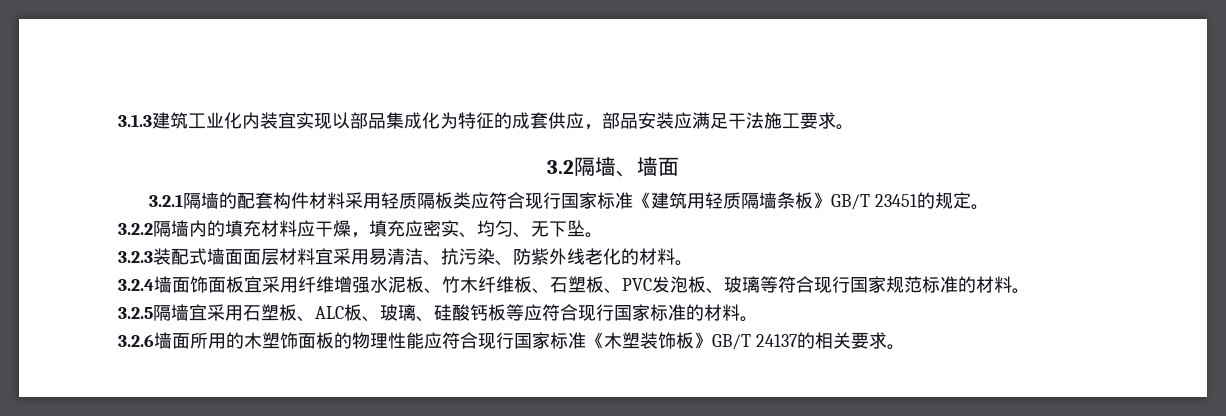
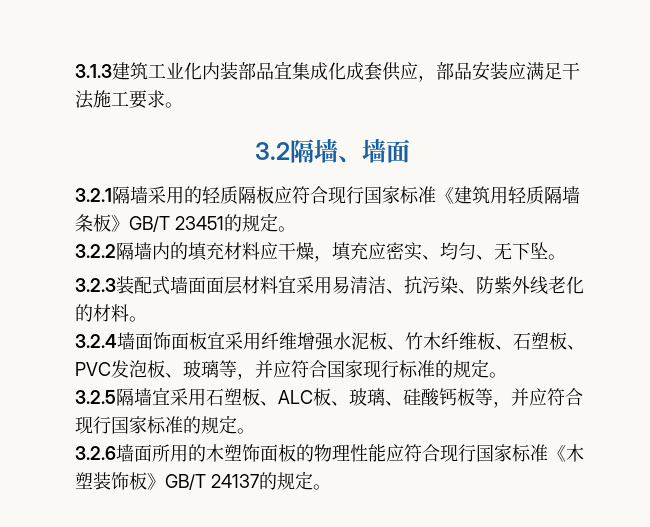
- 3.1.3建筑工业化内装宜实现以部品集成化为特征的成套供应，部品安装应满足干法施工要求。
+ 3.1.3建筑工业化内装部品宜集成化成套供应，部品安装应满足干法施工要求。
- 3.2.1隔墙的配套构件材料采用轻质隔板类应符合现行国家标准《建筑用轻质隔墙条板》GB/T 23451的规定。
+ 3.2.1隔墙采用的轻质隔板应符合现行国家标准《建筑用轻质隔墙条板》GB/T 23451的规定。
- 3.2.4墙面饰面板宜采用纤维增强水泥板、竹木纤维板、石塑板、PVC发泡板、玻璃等符合现行国家规范标准的材料。
+ 3.2.4墙面饰面板宜采用纤维增强水泥板、竹木纤维板、石塑板、PVC发泡板、玻璃等，并应符合国家现行标准的规定。
- 3.2.5隔墙宜采用石塑板、ALC板、玻璃、硅酸钙板等应符合现行国家标准的材料。
+ 3.2.5隔墙宜采用石塑板、ALC板、玻璃、硅酸钙板等，并应符合现行国家标准的规定。
- 3.2.6墙面所用的木塑饰面板的物理性能应符合现行国家标准《木塑装饰板》GB/T 24137的相关要求。
+ 3.2.6墙面所用的木塑饰面板的物理性能应符合现行国家标准《木塑装饰板》GB/T 24137的规定。

